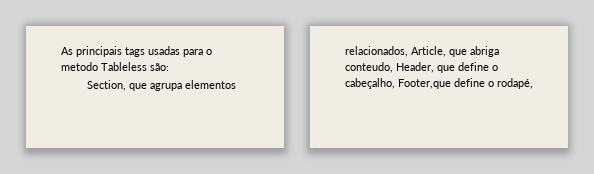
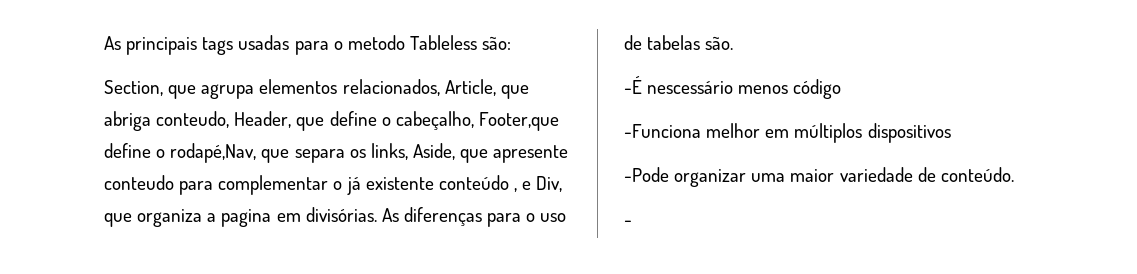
- Section, que agrupa elementos relacionados, Article, que abriga conteudo, Header, que define o cabeçalho, Footer,que define o rodapé,
+ Section, que agrupa elementos relacionados, Article, que abriga conteudo, Header, que define o cabeçalho, Footer,que define o rodapé,Nav, que separa os links, Aside, que apresente conteudo para complementar o já existente conteúdo , e Div, que organiza a pagina em divisórias. As diferenças para o uso de tabelas são.
+ -É nescessário menos código
+ -Funciona melhor em múltiplos dispositivos
+ -Pode organizar uma maior variedade de conteúdo.
+ -

